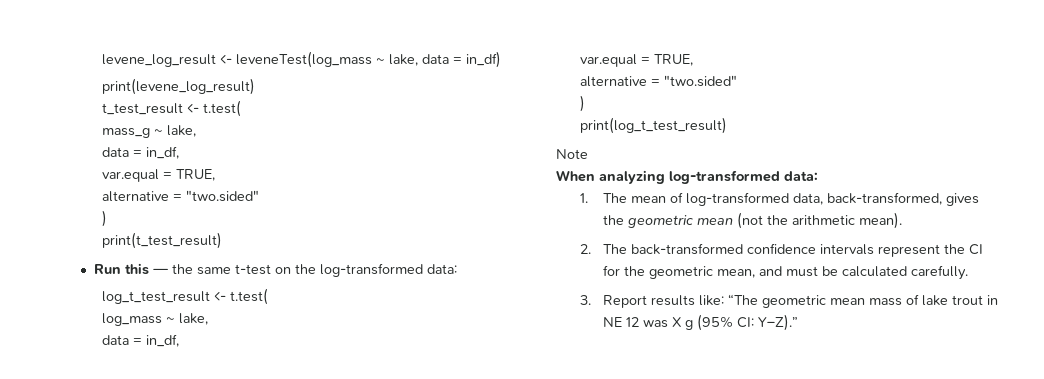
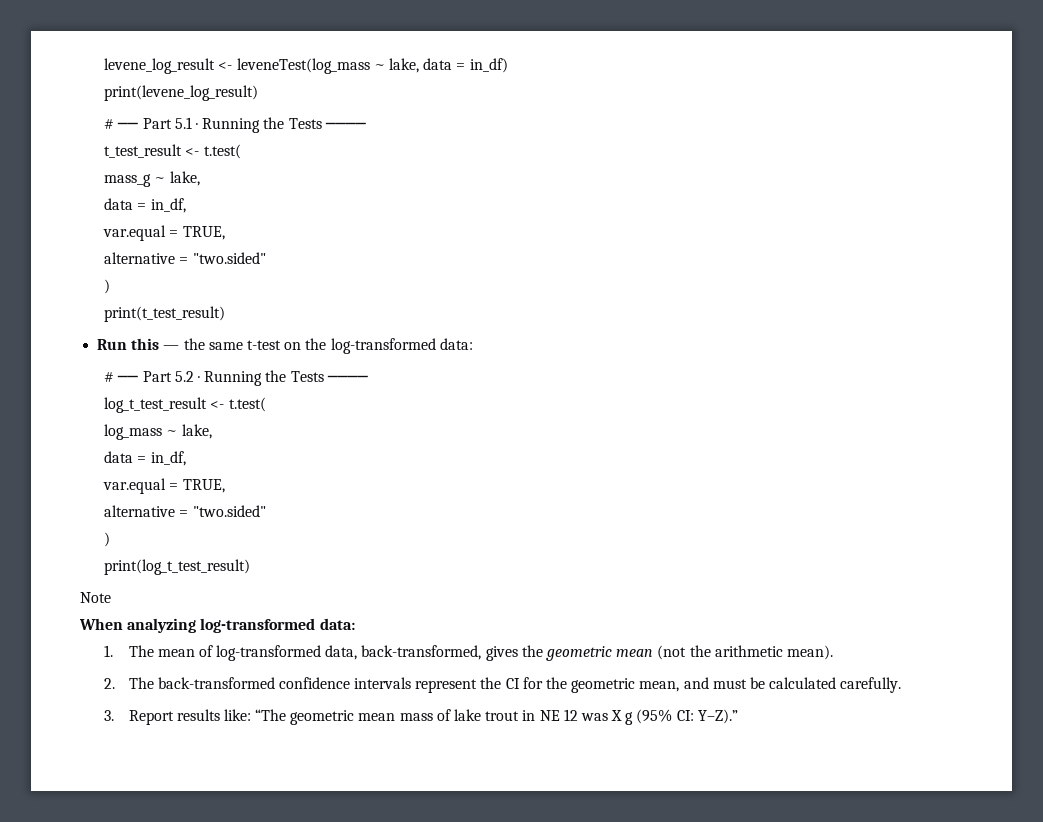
+ # ── Part 5.1 · Running the Tests ────
+ # ── Part 5.2 · Running the Tests ────

